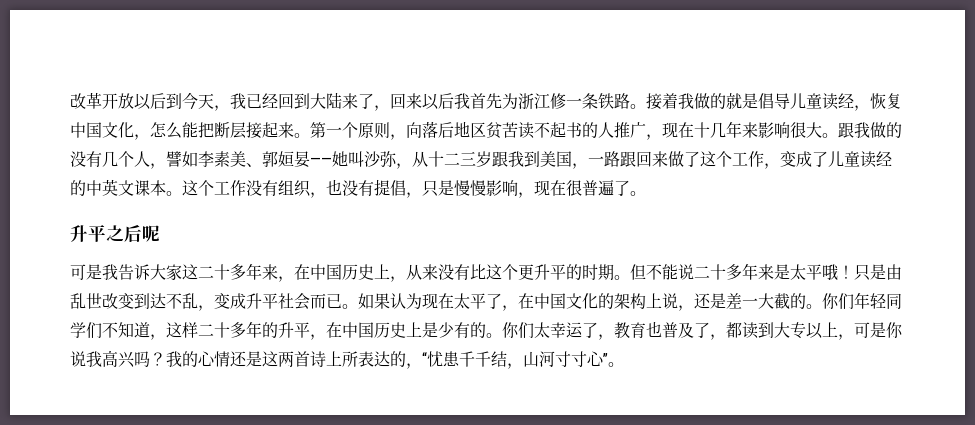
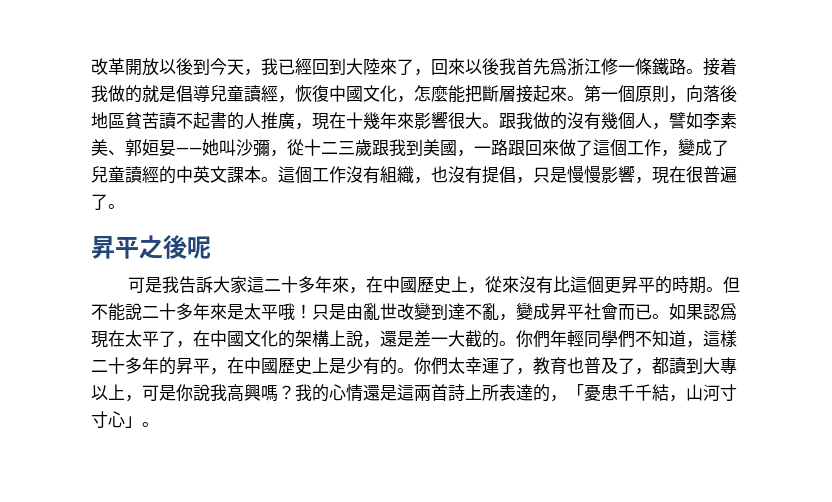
- 改革开放以后到今天，我已经回到大陆来了，回来以后我首先为浙江修一条铁路。
+ 改革開放以後到今天，我已經回到大陸來了，回來以後我首先爲浙江修一條鐵路。
- 接着我做的就是倡导儿童读经，恢复中国文化，怎么能把断层接起来。第一个原则，向落后地区贫苦读不起书的人推广，现在十几年来影响很大。
+ 接着我做的就是倡導兒童讀經，恢復中國文化，怎麼能把斷層接起來。第一個原則，向落後地區貧苦讀不起書的人推廣，現在十幾年來影響很大。
- 跟我做的没有几个人，譬如李素美、郭姮妟——她叫沙弥，从十二三岁跟我到美国，一路跟回来做了这个工作，变成了儿童读经的中英文课本。这个工作没有组织，也没有提倡，只是慢慢影响，现在很普遍了。
+ 跟我做的沒有幾個人，譬如李素美、郭姮妟——她叫沙彌，從十二三歲跟我到美國，一路跟回來做了這個工作，變成了兒童讀經的中英文課本。這個工作沒有組織，也沒有提倡，只是慢慢影響，現在很普遍了。
- 升平之后呢
+ 昇平之後呢
- 可是我告诉大家这二十多年来，在中国历史上，从来没有比这个更升平的时期。
+ 可是我告訴大家這二十多年來，在中國歷史上，從來沒有比這個更昇平的時期。
- 但不能说二十多年来是太平哦！
+ 但不能說二十多年來是太平哦！
- 只是由乱世改变到达不乱，变成升平社会而已。
+ 只是由亂世改變到達不亂，變成昇平社會而已。
- 如果认为现在太平了，在中国文化的架构上说，还是差一大截的。
+ 如果認爲現在太平了，在中國文化的架構上說，還是差一大截的。
- 你们年轻同学们不知道，这样二十多年的升平，在中国历史上是少有的。
+ 你們年輕同學們不知道，這樣二十多年的昇平，在中國歷史上是少有的。
- 你们太幸运了，教育也普及了，都读到大专以上，可是你说我高兴吗？我的心情还是这两首诗上所表达的，“忧患千千结，山河寸寸心”。
+ 你們太幸運了，教育也普及了，都讀到大專以上，可是你說我高興嗎？我的心情還是這兩首詩上所表達的，「憂患千千結，山河寸寸心」。

